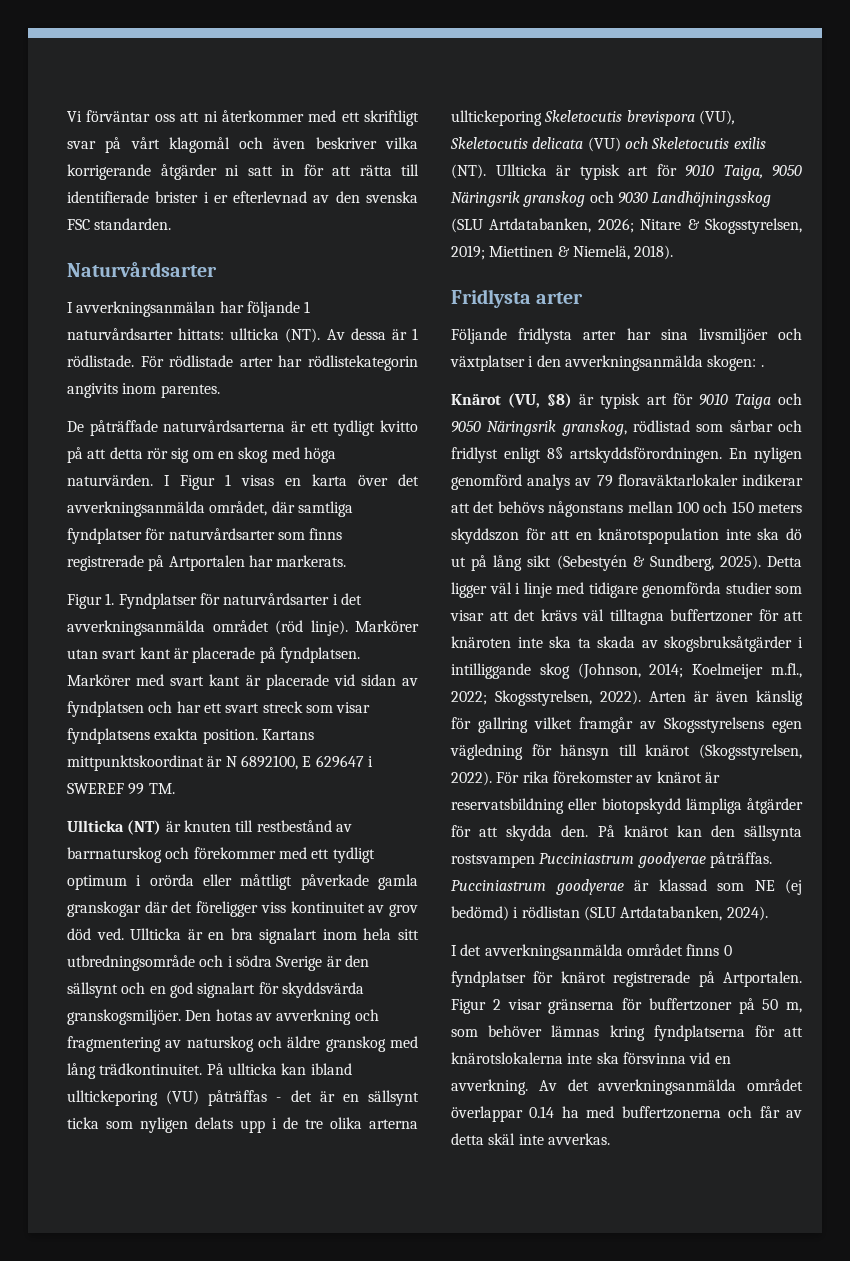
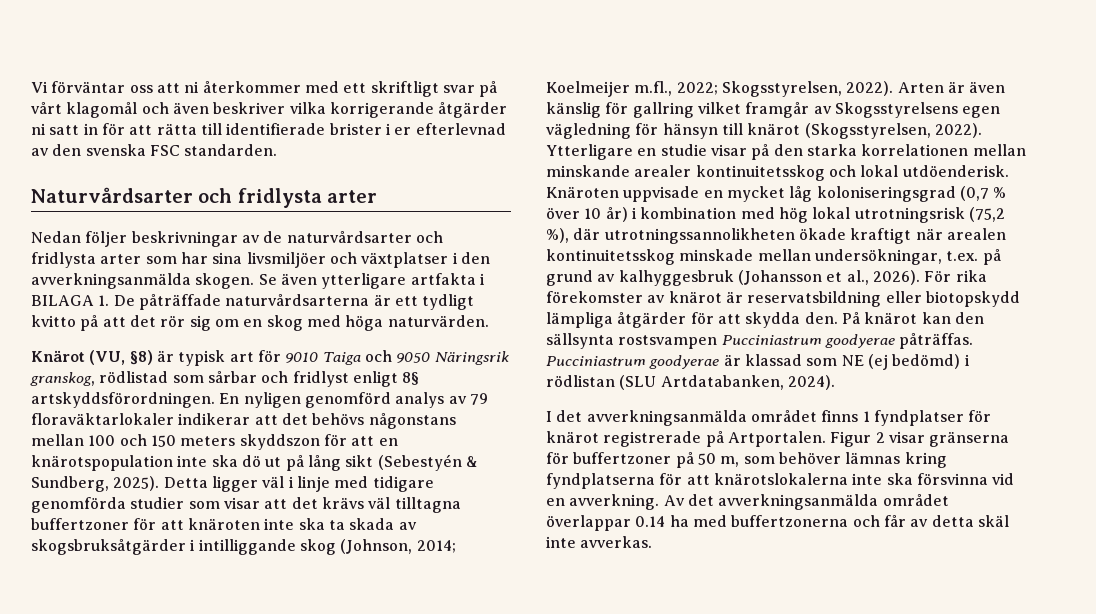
- Naturvårdsarter
- I avverkningsanmälan har följande 1 naturvårdsarter hittats: ullticka (NT). Av dessa är 1 rödlistade. För rödlistade arter har rödlistekategorin angivits inom parentes.
- De påträffade naturvårdsarterna är ett tydligt kvitto på att detta rör sig om en skog med höga naturvärden. I Figur 1 visas en karta över det avverkningsanmälda området, där samtliga fyndplatser för naturvårdsarter som finns registrerade på Artportalen har markerats.
- Figur 1. Fyndplatser för naturvårdsarter i det avverkningsanmälda området (röd linje). Markörer utan svart kant är placerade på fyndplatsen. Markörer med svart kant är placerade vid sidan av fyndplatsen och har ett svart streck som visar fyndplatsens exakta position. Kartans mittpunktskoordinat är N 6892100, E 629647 i SWEREF 99 TM.
- Ullticka (NT) är knuten till restbestånd av barrnaturskog och förekommer med ett tydligt optimum i orörda eller måttligt påverkade gamla granskogar där det föreligger viss kontinuitet av grov död ved. Ullticka är en bra signalart inom hela sitt utbredningsområde och i södra Sverige är den sällsynt och en god signalart för skyddsvärda granskogsmiljöer. Den hotas av avverkning och fragmentering av naturskog och äldre granskog med lång trädkontinuitet. På ullticka kan ibland ulltickeporing (VU) påträffas - det är en sällsynt ticka som nyligen delats upp i de tre olika arterna ulltickeporing Skeletocutis brevispora (VU), Skeletocutis delicata (VU) och Skeletocutis exilis (NT). Ullticka är typisk art för 9010 Taiga, 9050 Näringsrik granskog och 9030 Landhöjningsskog (SLU Artdatabanken, 2026; Nitare & Skogsstyrelsen, 2019; Miettinen & Niemelä, 2018).
- Fridlysta arter
- Följande fridlysta arter har sina livsmiljöer och växtplatser i den avverkningsanmälda skogen: .
+ Naturvårdsarter och fridlysta arter
+ Nedan följer beskrivningar av de naturvårdsarter och fridlysta arter som har sina livsmiljöer och växtplatser i den avverkningsanmälda skogen. Se även ytterligare artfakta i BILAGA 1. De påträffade naturvårdsarterna är ett tydligt kvitto på att det rör sig om en skog med höga naturvärden.
+ Ytterligare en studie visar på den starka korrelationen mellan minskande arealer kontinuitetsskog och lokal utdöenderisk. Knäroten uppvisade en mycket låg koloniseringsgrad (0,7 % över 10 år) i kombination med hög lokal utrotningsrisk (75,2 %), där utrotningssannolikheten ökade kraftigt när arealen kontinuitetsskog minskade mellan undersökningar, t.ex. på grund av kalhyggesbruk (Johansson et al., 2026).
- I det avverkningsanmälda området finns 0 fyndplatser för knärot registrerade på Artportalen.
+ I det avverkningsanmälda området finns 1 fyndplatser för knärot registrerade på Artportalen.

